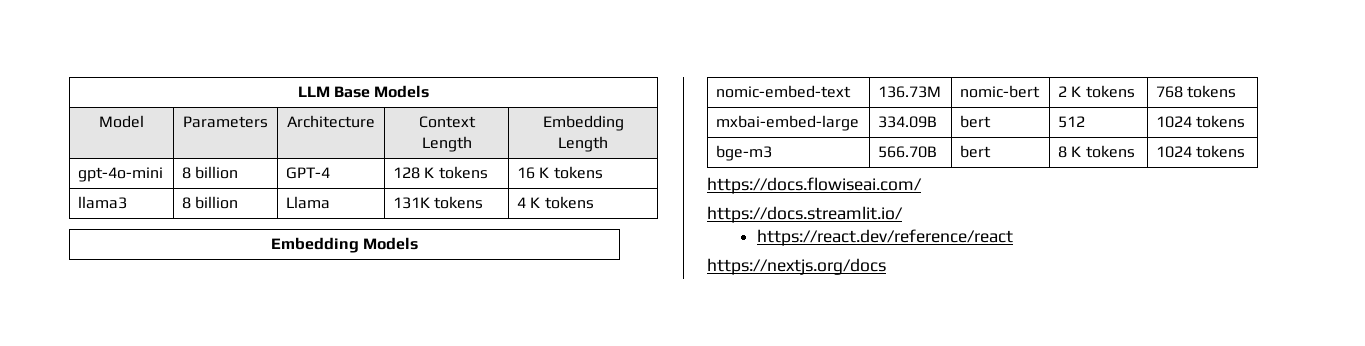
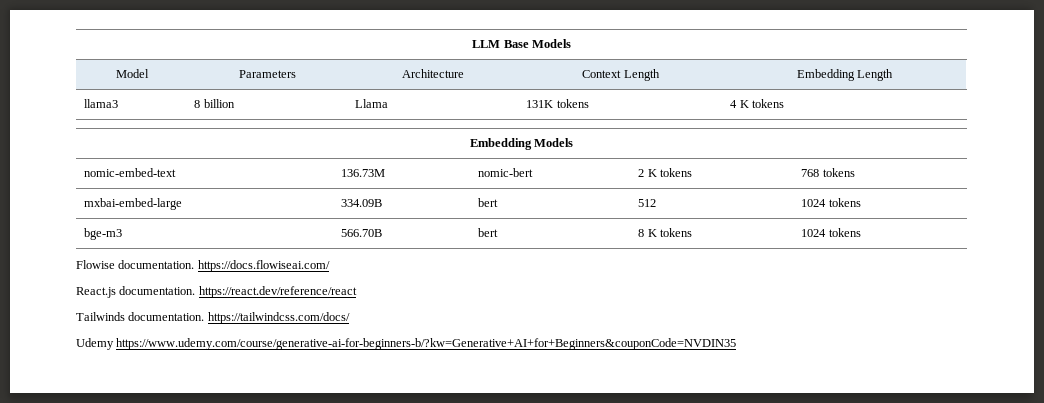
- gpt-4o-mini | 8 billion | GPT-4 | 128 K tokens | 16 K tokens
- https://docs.flowiseai.com/
+ Flowise documentation. https://docs.flowiseai.com/
- https://docs.streamlit.io/
- https://react.dev/reference/react
+ React.js documentation. https://react.dev/reference/react
- https://nextjs.org/docs
+ Tailwinds documentation. https://tailwindcss.com/docs/
+ Udemy https://www.udemy.com/course/generative-ai-for-beginners-b/?kw=Generative+AI+for+Beginners&couponCode=NVDIN35

